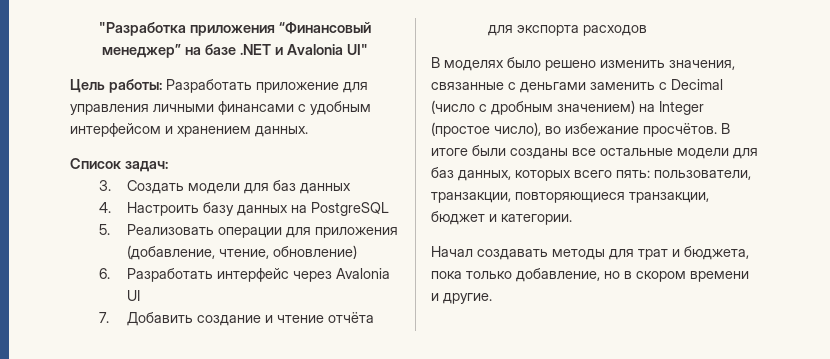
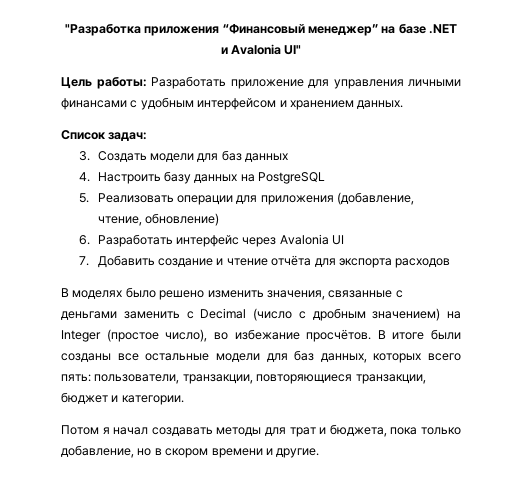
- Начал создавать методы для трат и бюджета, пока только добавление, но в скором времени и другие.
+ Потом я начал создавать методы для трат и бюджета, пока только добавление, но в скором времени и другие.

